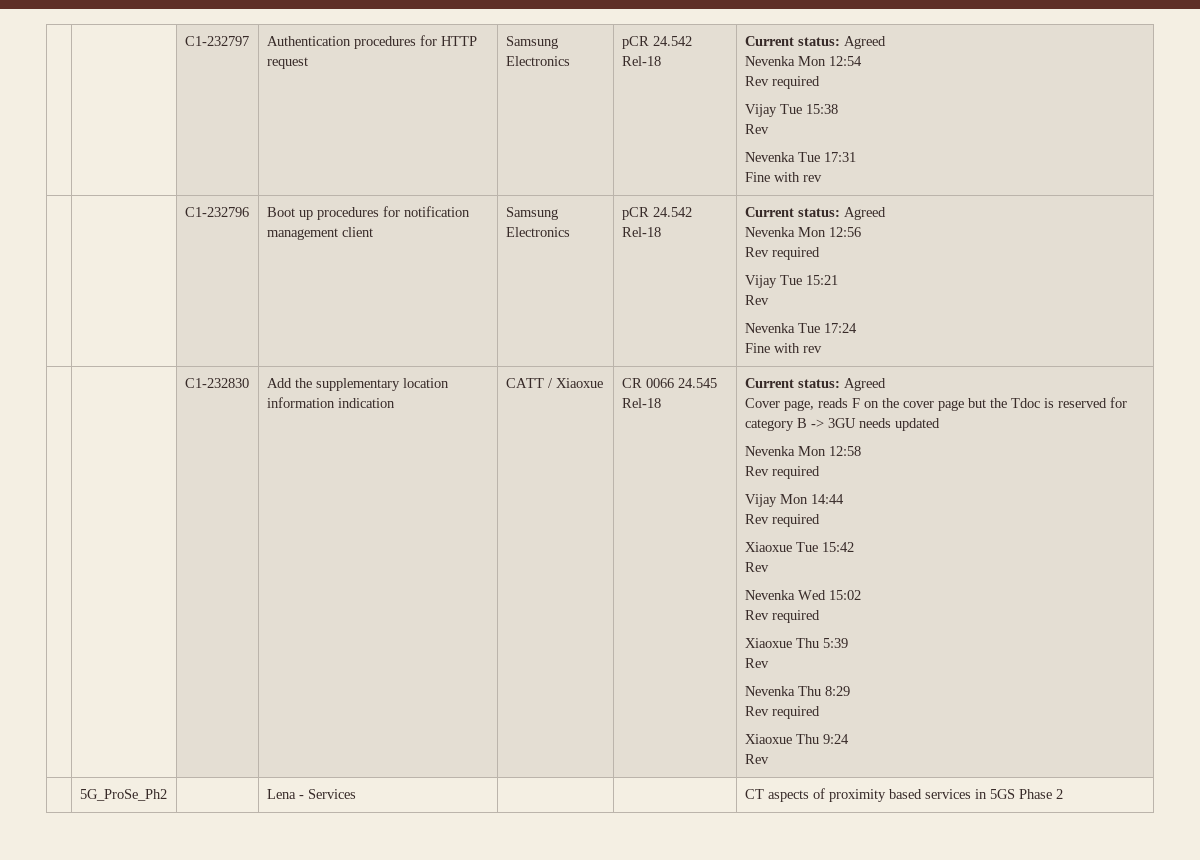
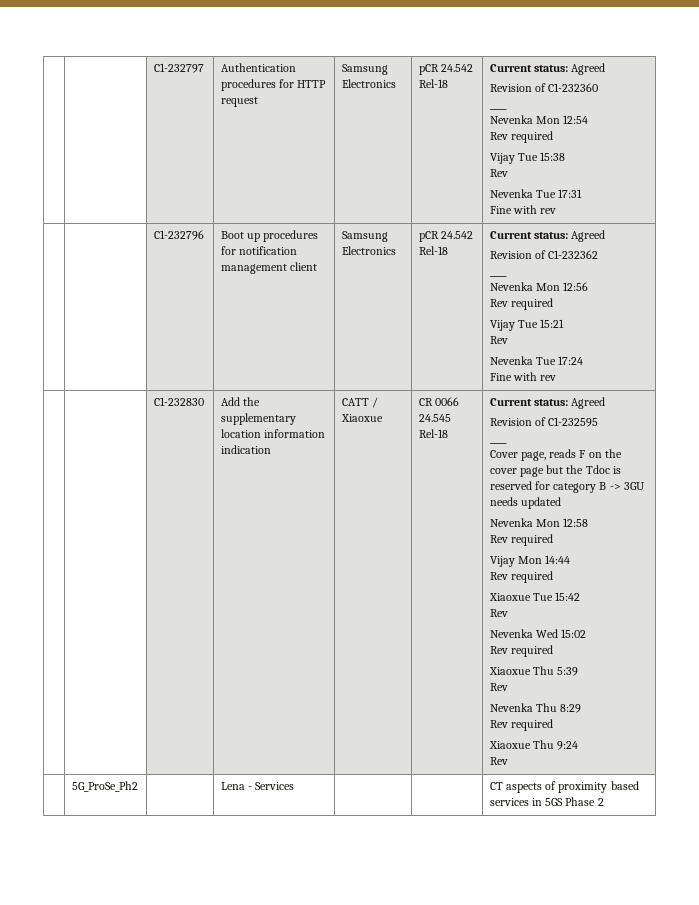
  | | C1-232797 | Authentication procedures for HTTP request | Samsung Electronics | pCR 24.542 Rel-18 | Current status: Agreed
+ Revision of C1-232360
+ ____
  | | C1-232796 | Boot up procedures for notification management client | Samsung Electronics | pCR 24.542 Rel-18 | Current status: Agreed
+ Revision of C1-232362
+ ____
+ Revision of C1-232595
+ ____

